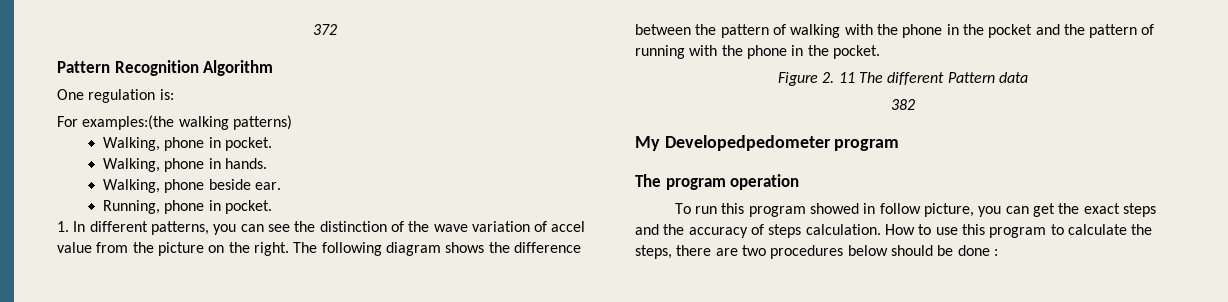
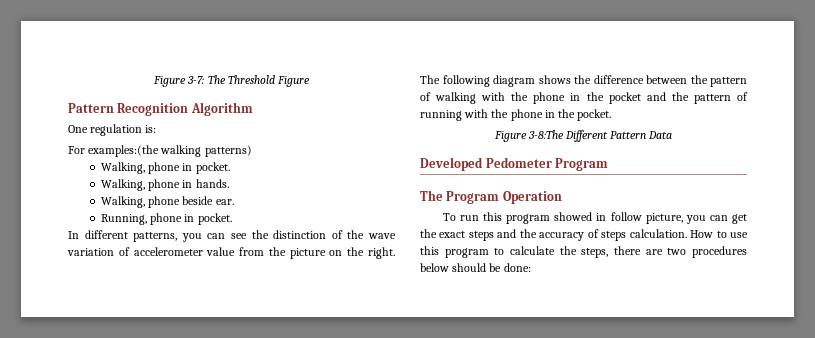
- 372
+ Figure 3-7: The Threshold Figure
- 1. In different patterns, you can see the distinction of the wave variation of accel value from the picture on the right.
+ In different patterns, you can see the distinction of the wave variation of accelerometer value from the picture on the right.
- Figure 2. 11 The different Pattern data
- 382
- My Developedpedometer program
- The program operation
+ Figure 3-8:The Different Pattern Data
+ Developed Pedometer Program
+ The Program Operation
- How to use this program to calculate the steps, there are two procedures below should be done :
+ How to use this program to calculate the steps, there are two procedures below should be done:

